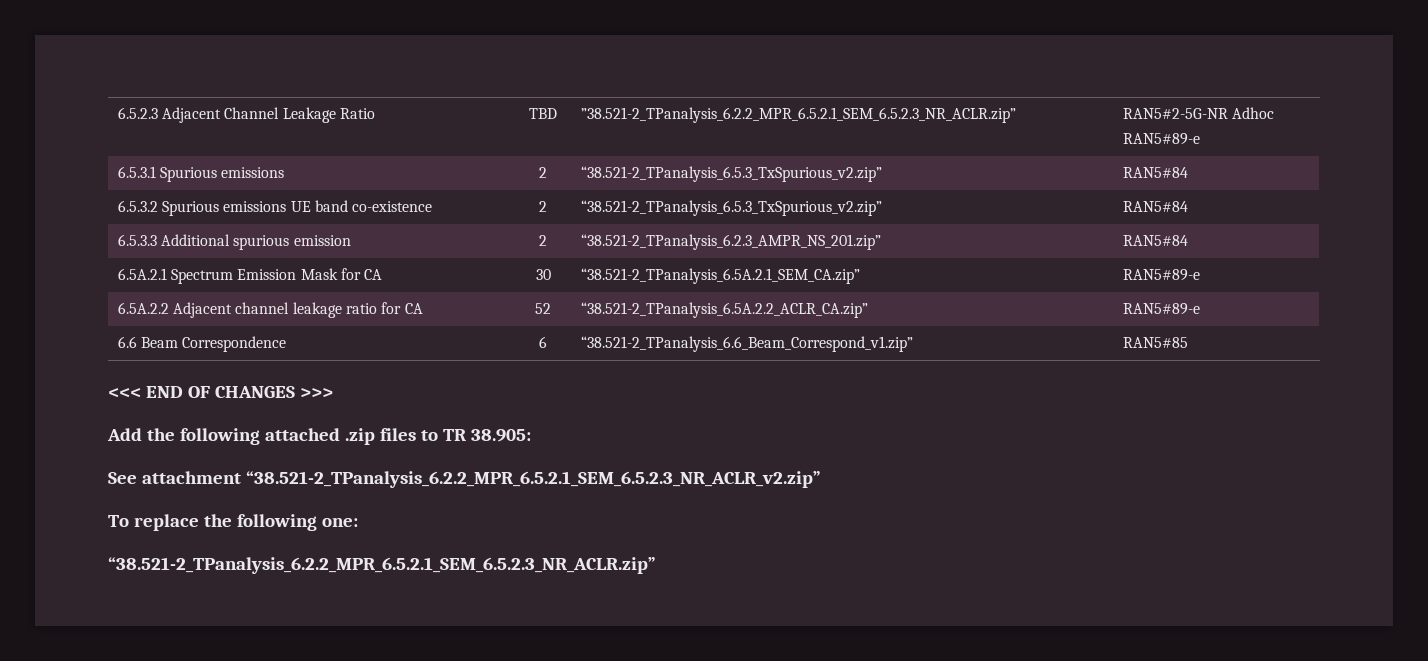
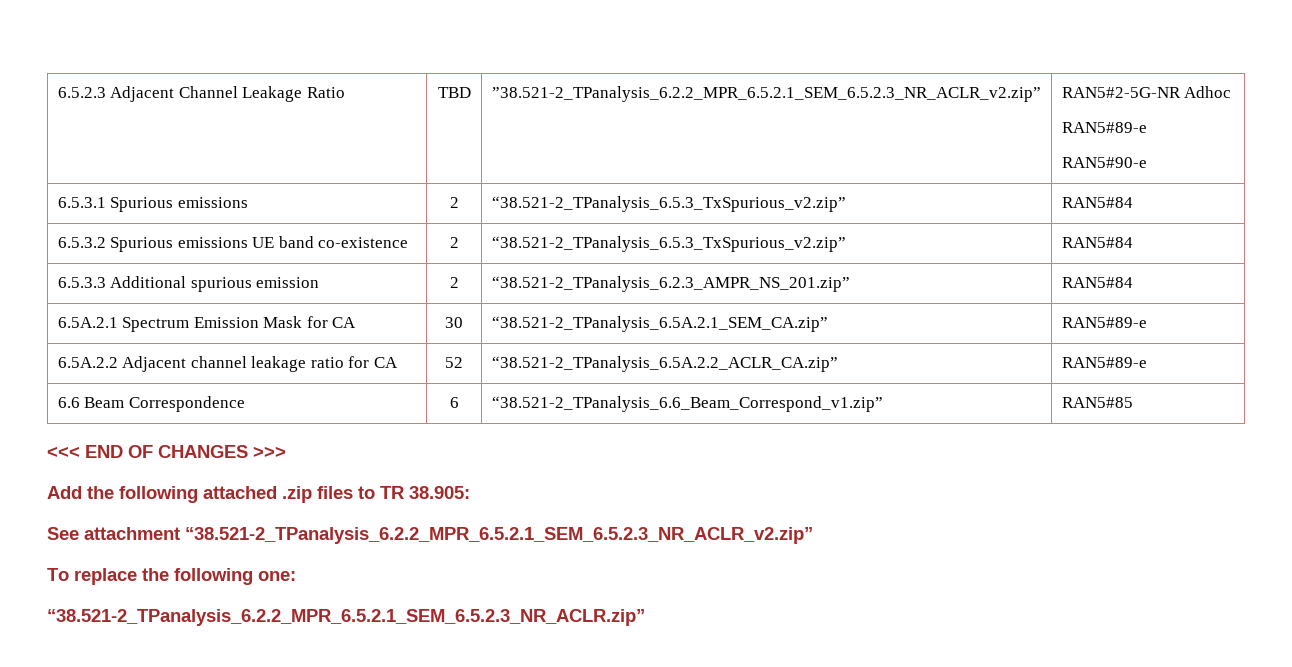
- 6.5.2.3 Adjacent Channel Leakage Ratio | TBD | ”38.521-2_TPanalysis_6.2.2_MPR_6.5.2.1_SEM_6.5.2.3_NR_ACLR.zip” | RAN5#2-5G-NR Adhoc
+ 6.5.2.3 Adjacent Channel Leakage Ratio | TBD | ”38.521-2_TPanalysis_6.2.2_MPR_6.5.2.1_SEM_6.5.2.3_NR_ACLR_v2.zip” | RAN5#2-5G-NR Adhoc
  RAN5#89-e
+ RAN5#90-e

